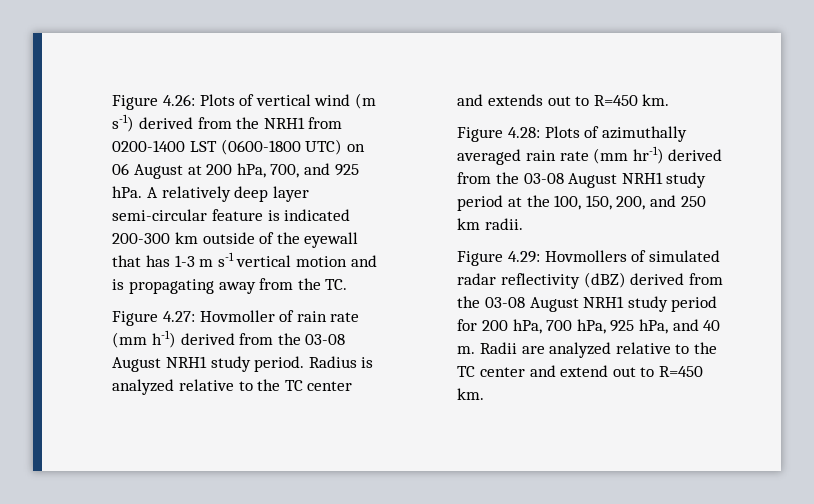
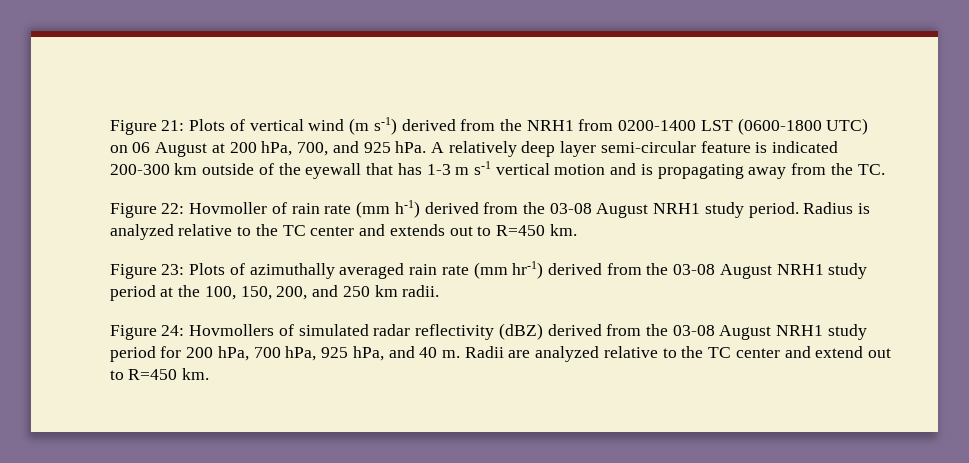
- Figure 4.26: Plots of vertical wind (m s-1) derived from the NRH1 from 0200-1400 LST (0600-1800 UTC) on 06 August at 200 hPa, 700, and 925 hPa.
+ Figure 21: Plots of vertical wind (m s-1) derived from the NRH1 from 0200-1400 LST (0600-1800 UTC) on 06 August at 200 hPa, 700, and 925 hPa.
- Figure 4.27: Hovmoller of rain rate (mm h-1) derived from the 03-08 August NRH1 study period.
+ Figure 22: Hovmoller of rain rate (mm h-1) derived from the 03-08 August NRH1 study period.
- Figure 4.28: Plots of azimuthally averaged rain rate (mm hr-1) derived from the 03-08 August NRH1 study period at the 100, 150, 200, and 250 km radii.
+ Figure 23: Plots of azimuthally averaged rain rate (mm hr-1) derived from the 03-08 August NRH1 study period at the 100, 150, 200, and 250 km radii.
- Figure 4.29: Hovmollers of simulated radar reflectivity (dBZ) derived from the 03-08 August NRH1 study period for 200 hPa, 700 hPa, 925 hPa, and 40 m.
+ Figure 24: Hovmollers of simulated radar reflectivity (dBZ) derived from the 03-08 August NRH1 study period for 200 hPa, 700 hPa, 925 hPa, and 40 m.

